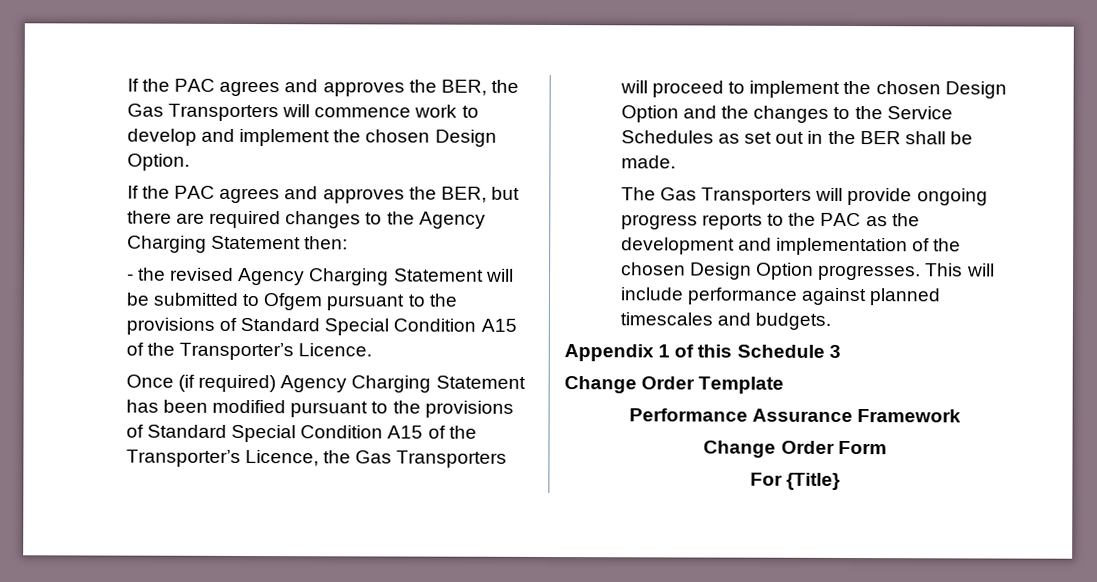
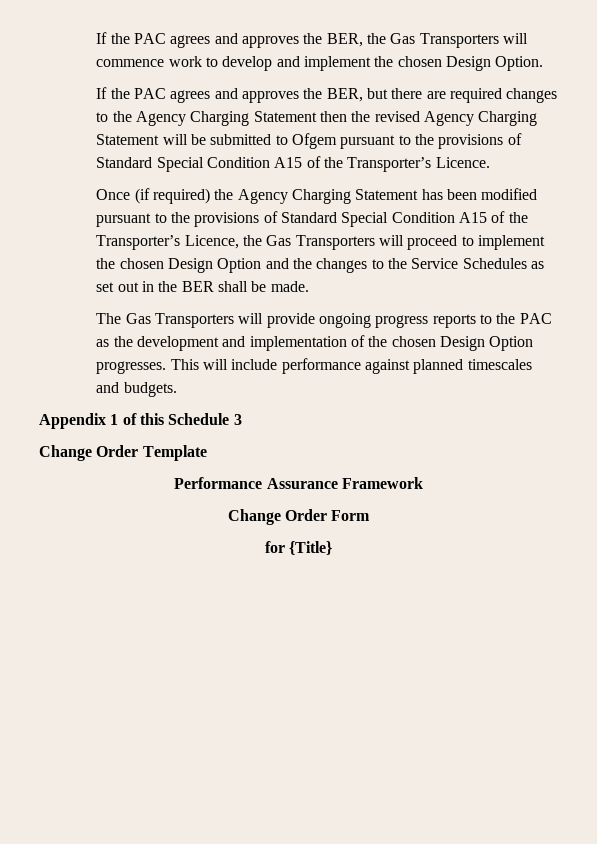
- If the PAC agrees and approves the BER, but there are required changes to the Agency Charging Statement then:
- - the revised Agency Charging Statement will be submitted to Ofgem pursuant to the provisions of Standard Special Condition A15 of the Transporter’s Licence.
+ If the PAC agrees and approves the BER, but there are required changes to the Agency Charging Statement then the revised Agency Charging Statement will be submitted to Ofgem pursuant to the provisions of Standard Special Condition A15 of the Transporter’s Licence.
- Once (if required) Agency Charging Statement has been modified pursuant to the provisions of Standard Special Condition A15 of the Transporter’s Licence, the Gas Transporters will proceed to implement the chosen Design Option and the changes to the Service Schedules as set out in the BER shall be made.
+ Once (if required) the Agency Charging Statement has been modified pursuant to the provisions of Standard Special Condition A15 of the Transporter’s Licence, the Gas Transporters will proceed to implement the chosen Design Option and the changes to the Service Schedules as set out in the BER shall be made.
- For {Title}
+ for {Title}

